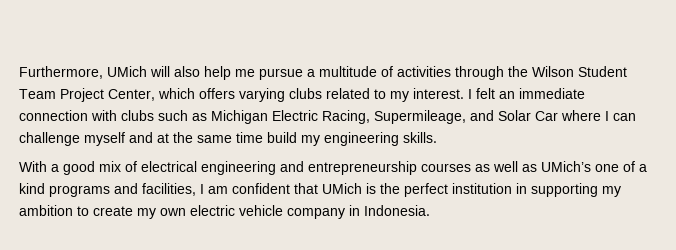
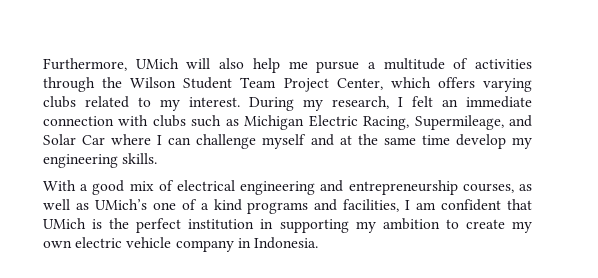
- I felt an immediate connection with clubs such as Michigan Electric Racing, Supermileage, and Solar Car where I can challenge myself and at the same time build my engineering skills.
+ During my research, I felt an immediate connection with clubs such as Michigan Electric Racing, Supermileage, and Solar Car where I can challenge myself and at the same time develop my engineering skills.
- With a good mix of electrical engineering and entrepreneurship courses as well as UMich’s one of a kind programs and facilities, I am confident that UMich is the perfect institution in supporting my ambition to create my own electric vehicle company in Indonesia.
+ With a good mix of electrical engineering and entrepreneurship courses, as well as UMich’s one of a kind programs and facilities, I am confident that UMich is the perfect institution in supporting my ambition to create my own electric vehicle company in Indonesia.

